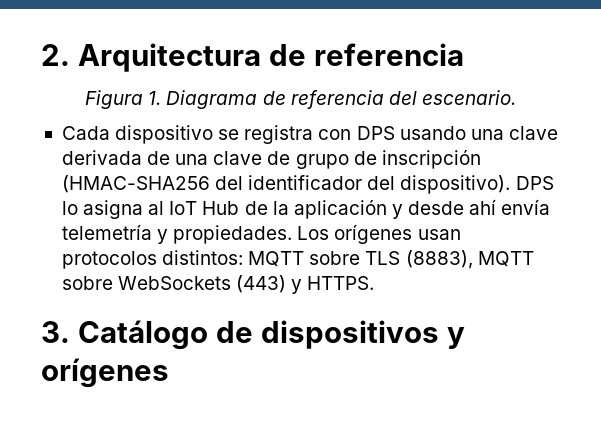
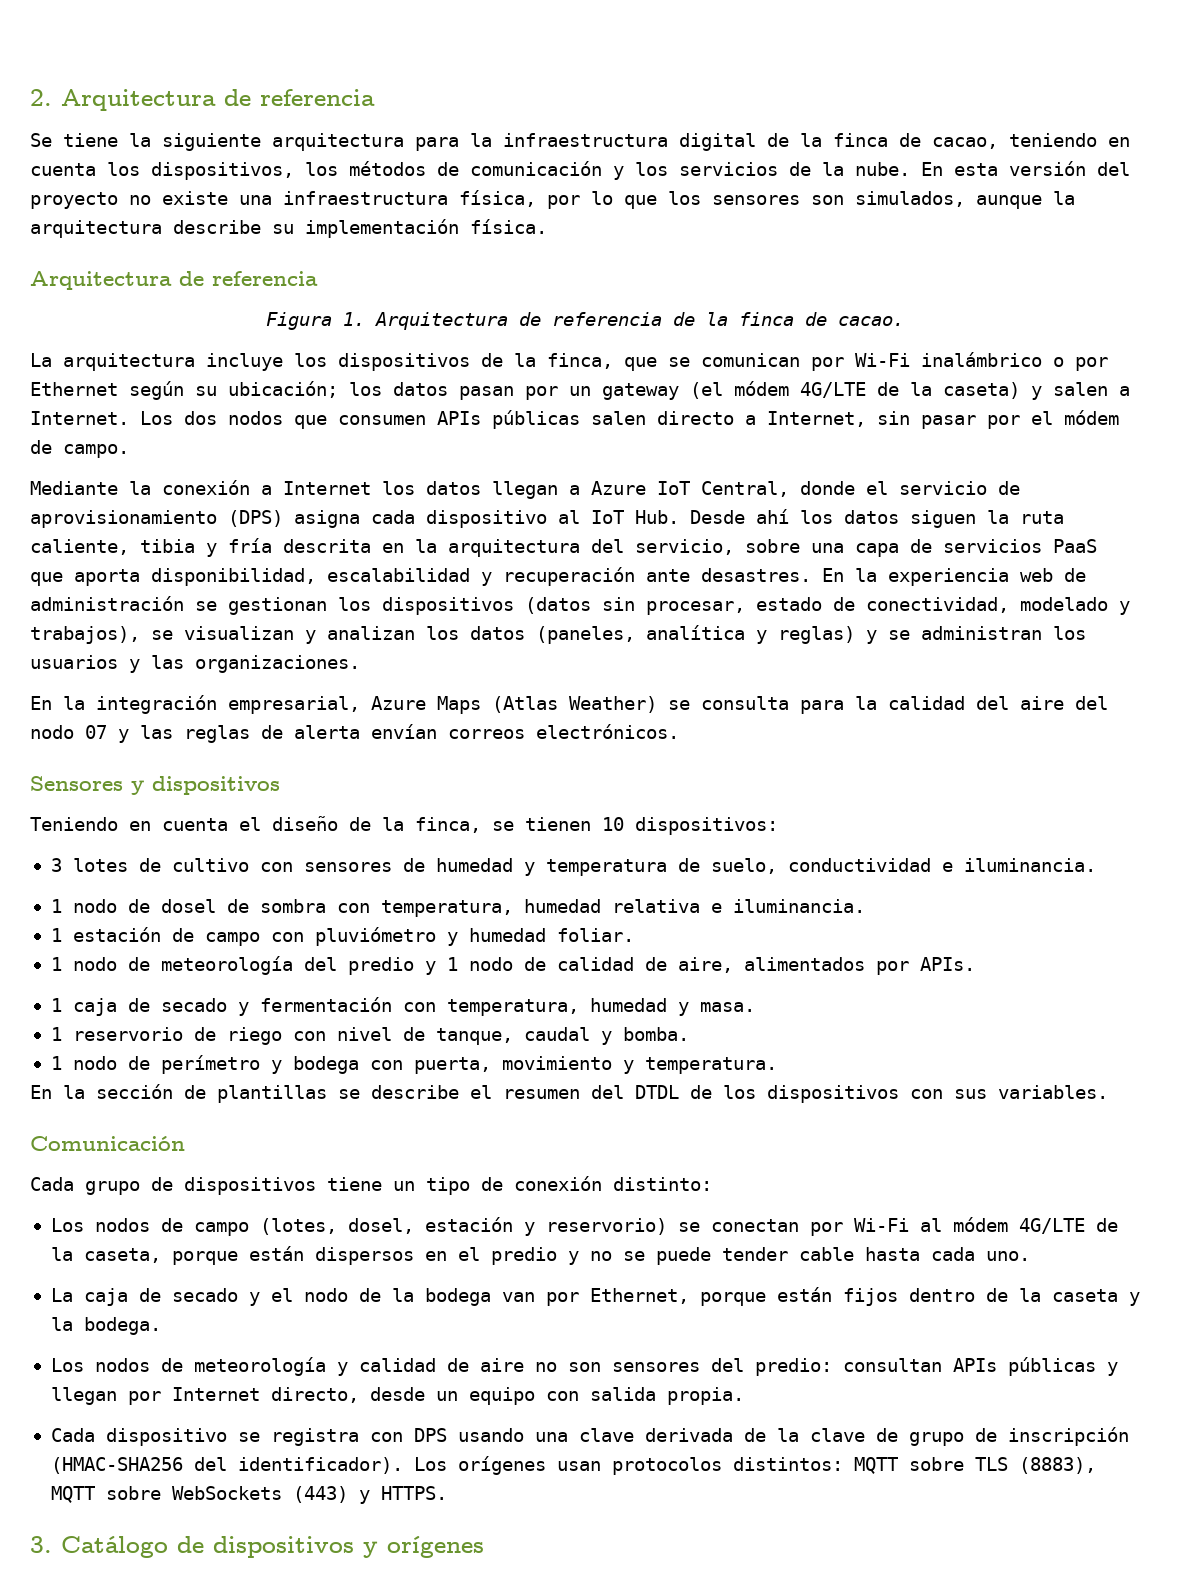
+ Se tiene la siguiente arquitectura para la infraestructura digital de la finca de cacao, teniendo en cuenta los dispositivos, los métodos de comunicación y los servicios de la nube. En esta versión del proyecto no existe una infraestructura física, por lo que los sensores son simulados, aunque la arquitectura describe su implementación física.
+ Arquitectura de referencia
- Figura 1. Diagrama de referencia del escenario.
+ Figura 1. Arquitectura de referencia de la finca de cacao.
+ La arquitectura incluye los dispositivos de la finca, que se comunican por Wi-Fi inalámbrico o por Ethernet según su ubicación; los datos pasan por un gateway (el módem 4G/LTE de la caseta) y salen a Internet. Los dos nodos que consumen APIs públicas salen directo a Internet, sin pasar por el módem de campo.
+ Mediante la conexión a Internet los datos llegan a Azure IoT Central, donde el servicio de aprovisionamiento (DPS) asigna cada dispositivo al IoT Hub. Desde ahí los datos siguen la ruta caliente, tibia y fría descrita en la arquitectura del servicio, sobre una capa de servicios PaaS que aporta disponibilidad, escalabilidad y recuperación ante desastres. En la experiencia web de administración se gestionan los dispositivos (datos sin procesar, estado de conectividad, modelado y trabajos), se visualizan y analizan los datos (paneles, analítica y reglas) y se administran los usuarios y las organizaciones.
+ En la integración empresarial, Azure Maps (Atlas Weather) se consulta para la calidad del aire del nodo 07 y las reglas de alerta envían correos electrónicos.
+ Sensores y dispositivos
+ Teniendo en cuenta el diseño de la finca, se tienen 10 dispositivos:
+ 3 lotes de cultivo con sensores de humedad y temperatura de suelo, conductividad e iluminancia.
+ 1 nodo de dosel de sombra con temperatura, humedad relativa e iluminancia.
+ 1 estación de campo con pluviómetro y humedad foliar.
+ 1 nodo de meteorología del predio y 1 nodo de calidad de aire, alimentados por APIs.
+ 1 caja de secado y fermentación con temperatura, humedad y masa.
+ 1 reservorio de riego con nivel de tanque, caudal y bomba.
+ 1 nodo de perímetro y bodega con puerta, movimiento y temperatura.
+ En la sección de plantillas se describe el resumen del DTDL de los dispositivos con sus variables.
+ Comunicación
+ Cada grupo de dispositivos tiene un tipo de conexión distinto:
+ Los nodos de campo (lotes, dosel, estación y reservorio) se conectan por Wi-Fi al módem 4G/LTE de la caseta, porque están dispersos en el predio y no se puede tender cable hasta cada uno.
+ La caja de secado y el nodo de la bodega van por Ethernet, porque están fijos dentro de la caseta y la bodega.
+ Los nodos de meteorología y calidad de aire no son sensores del predio: consultan APIs públicas y llegan por Internet directo, desde un equipo con salida propia.
- Cada dispositivo se registra con DPS usando una clave derivada de una clave de grupo de inscripción (HMAC-SHA256 del identificador del dispositivo). DPS lo asigna al IoT Hub de la aplicación y desde ahí envía telemetría y propiedades.
+ Cada dispositivo se registra con DPS usando una clave derivada de la clave de grupo de inscripción (HMAC-SHA256 del identificador).

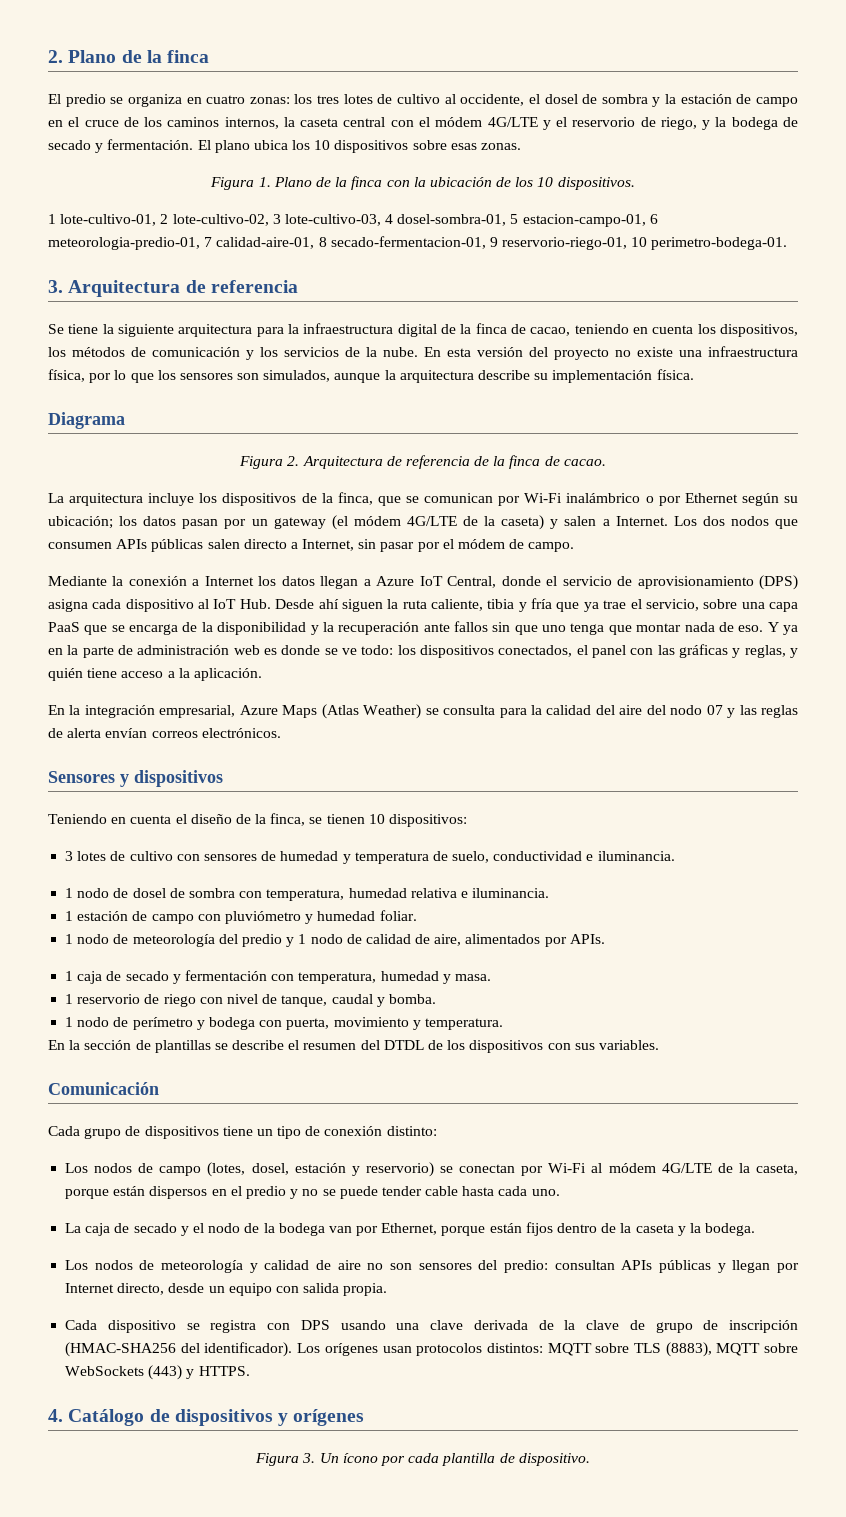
- 2. Arquitectura de referencia
+ 2. Plano de la finca
+ El predio se organiza en cuatro zonas: los tres lotes de cultivo al occidente, el dosel de sombra y la estación de campo en el cruce de los caminos internos, la caseta central con el módem 4G/LTE y el reservorio de riego, y la bodega de secado y fermentación. El plano ubica los 10 dispositivos sobre esas zonas.
+ Figura 1. Plano de la finca con la ubicación de los 10 dispositivos.
+ 1 lote-cultivo-01, 2 lote-cultivo-02, 3 lote-cultivo-03, 4 dosel-sombra-01, 5 estacion-campo-01, 6 meteorologia-predio-01, 7 calidad-aire-01, 8 secado-fermentacion-01, 9 reservorio-riego-01, 10 perimetro-bodega-01.
+ 3. Arquitectura de referencia
  En esta versión del proyecto no existe una infraestructura física, por lo que los sensores son simulados, aunque la arquitectura describe su implementación física.
- Arquitectura de referencia
- Figura 1. Arquitectura de referencia de la finca de cacao.
+ Diagrama
+ Figura 2. Arquitectura de referencia de la finca de cacao.
- Mediante la conexión a Internet los datos llegan a Azure IoT Central, donde el servicio de aprovisionamiento (DPS) asigna cada dispositivo al IoT Hub. Desde ahí los datos siguen la ruta caliente, tibia y fría descrita en la arquitectura del servicio, sobre una capa de servicios PaaS que aporta disponibilidad, escalabilidad y recuperación ante desastres. En la experiencia web de administración se gestionan los dispositivos (datos sin procesar, estado de conectividad, modelado y trabajos), se visualizan y analizan los datos (paneles, analítica y reglas) y se administran los usuarios y las organizaciones.
+ Mediante la conexión a Internet los datos llegan a Azure IoT Central, donde el servicio de aprovisionamiento (DPS) asigna cada dispositivo al IoT Hub. Desde ahí siguen la ruta caliente, tibia y fría que ya trae el servicio, sobre una capa PaaS que se encarga de la disponibilidad y la recuperación ante fallos sin que uno tenga que montar nada de eso. Y ya en la parte de administración web es donde se ve todo: los dispositivos conectados, el panel con las gráficas y reglas, y quién tiene acceso a la aplicación.
- 3. Catálogo de dispositivos y orígenes
+ 4. Catálogo de dispositivos y orígenes
+ Figura 3. Un ícono por cada plantilla de dispositivo.

